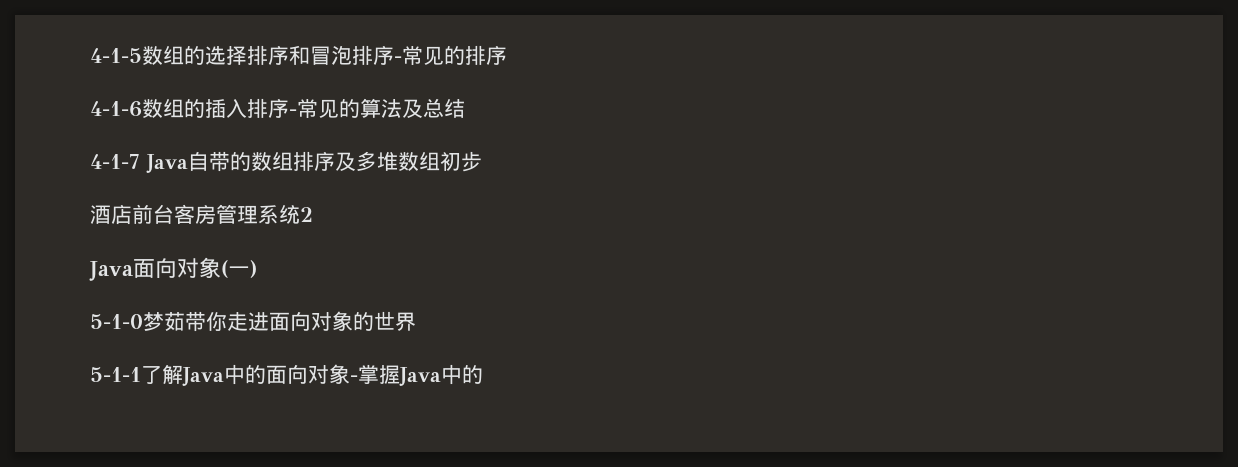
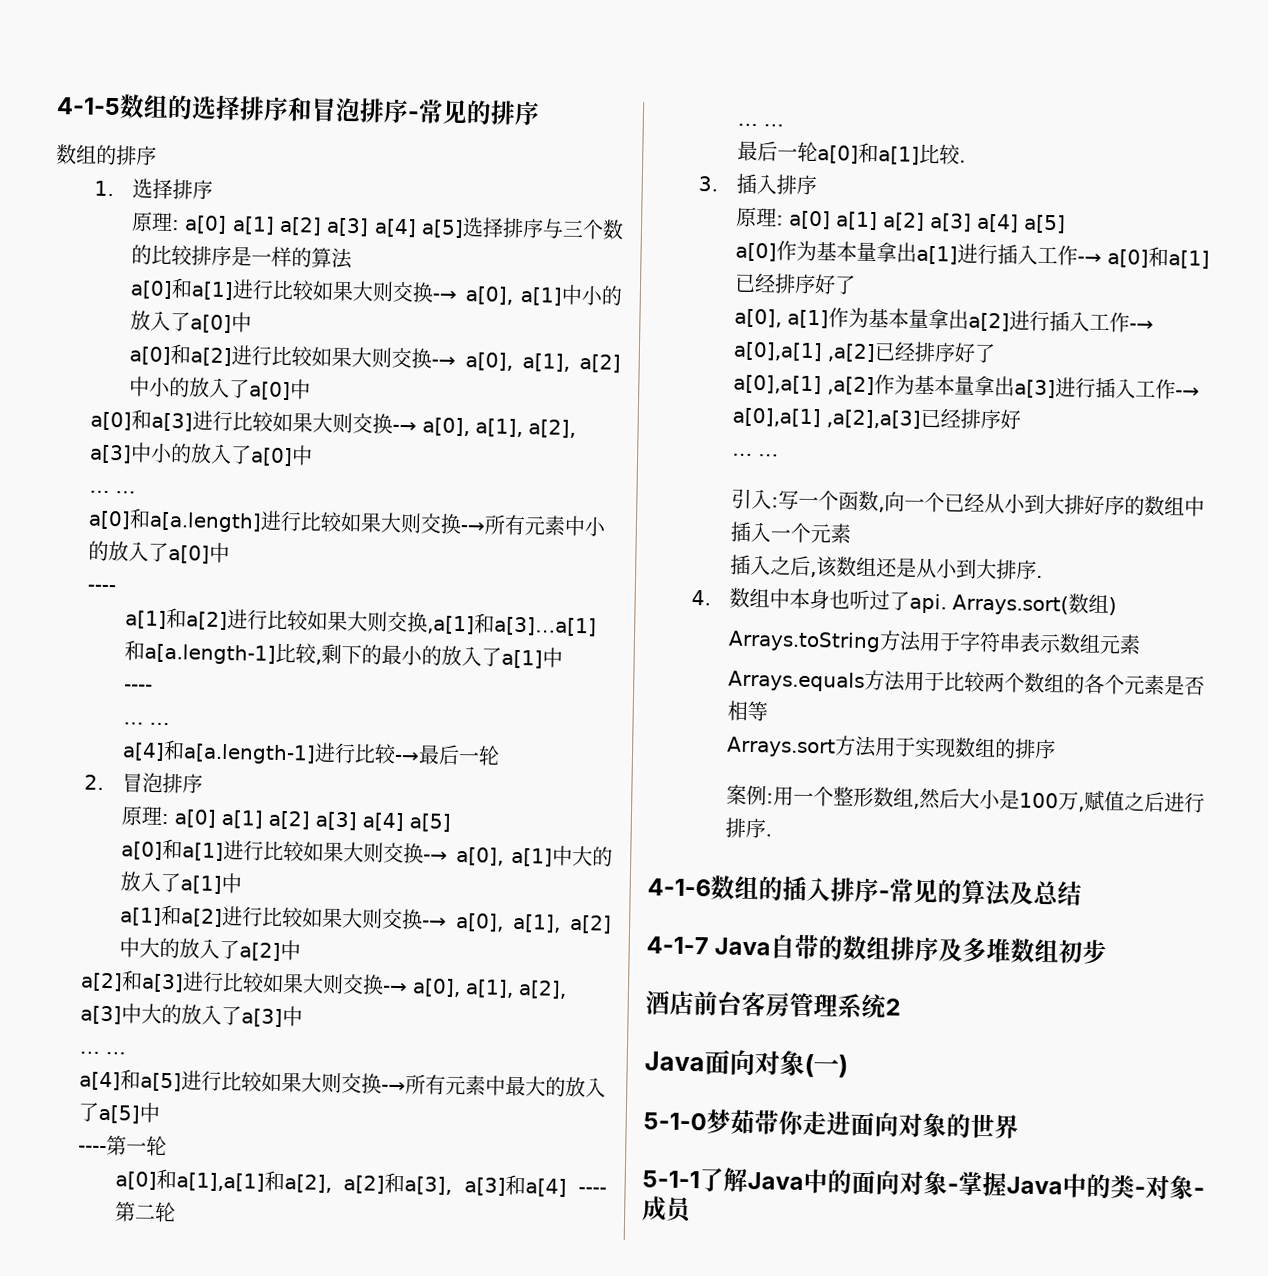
  4-1-5数组的选择排序和冒泡排序-常见的排序
+ 数组的排序
+ 1.选择排序
+ 原理: a[0] a[1] a[2] a[3] a[4] a[5]选择排序与三个数的比较排序是一样的算法
+ a[0]和a[1]进行比较如果大则交换-→ a[0], a[1]中小的放入了a[0]中
+ a[0]和a[2]进行比较如果大则交换-→ a[0], a[1], a[2]中小的放入了a[0]中
+ a[0]和a[3]进行比较如果大则交换-→ a[0], a[1], a[2], a[3]中小的放入了a[0]中
+ … …
+ a[0]和a[a.length]进行比较如果大则交换-→所有元素中小的放入了a[0]中
+ ----
+ a[1]和a[2]进行比较如果大则交换,a[1]和a[3]…a[1]和a[a.length-1]比较,剩下的最小的放入了a[1]中
+ ----
+ … …
+ a[4]和a[a.length-1]进行比较-→最后一轮
+ 2.冒泡排序
+ 原理: a[0] a[1] a[2] a[3] a[4] a[5]
+ a[0]和a[1]进行比较如果大则交换-→ a[0], a[1]中大的放入了a[1]中
+ a[1]和a[2]进行比较如果大则交换-→ a[0], a[1], a[2]中大的放入了a[2]中
+ a[2]和a[3]进行比较如果大则交换-→ a[0], a[1], a[2], a[3]中大的放入了a[3]中
+ … …
+ a[4]和a[5]进行比较如果大则交换-→所有元素中最大的放入了a[5]中
+ ----第一轮
+ a[0]和a[1],a[1]和a[2], a[2]和a[3], a[3]和a[4] ----第二轮
+ … …
+ 最后一轮a[0]和a[1]比较.
+ 3.插入排序
+ 原理: a[0] a[1] a[2] a[3] a[4] a[5]
+ a[0]作为基本量拿出a[1]进行插入工作-→ a[0]和a[1]已经排序好了
+ a[0], a[1]作为基本量拿出a[2]进行插入工作-→ a[0],a[1] ,a[2]已经排序好了
+ a[0],a[1] ,a[2]作为基本量拿出a[3]进行插入工作-→ a[0],a[1] ,a[2],a[3]已经排序好
+ … …
+ 引入:写一个函数,向一个已经从小到大排好序的数组中插入一个元素
+ 插入之后,该数组还是从小到大排序.
+ 4.数组中本身也听过了api. Arrays.sort(数组)
+ Arrays.toString方法用于字符串表示数组元素
+ Arrays.equals方法用于比较两个数组的各个元素是否相等
+ Arrays.sort方法用于实现数组的排序
+ 案例:用一个整形数组,然后大小是100万,赋值之后进行排序.
- 5-1-1了解Java中的面向对象-掌握Java中的
+ 5-1-1了解Java中的面向对象-掌握Java中的类-对象-成员

